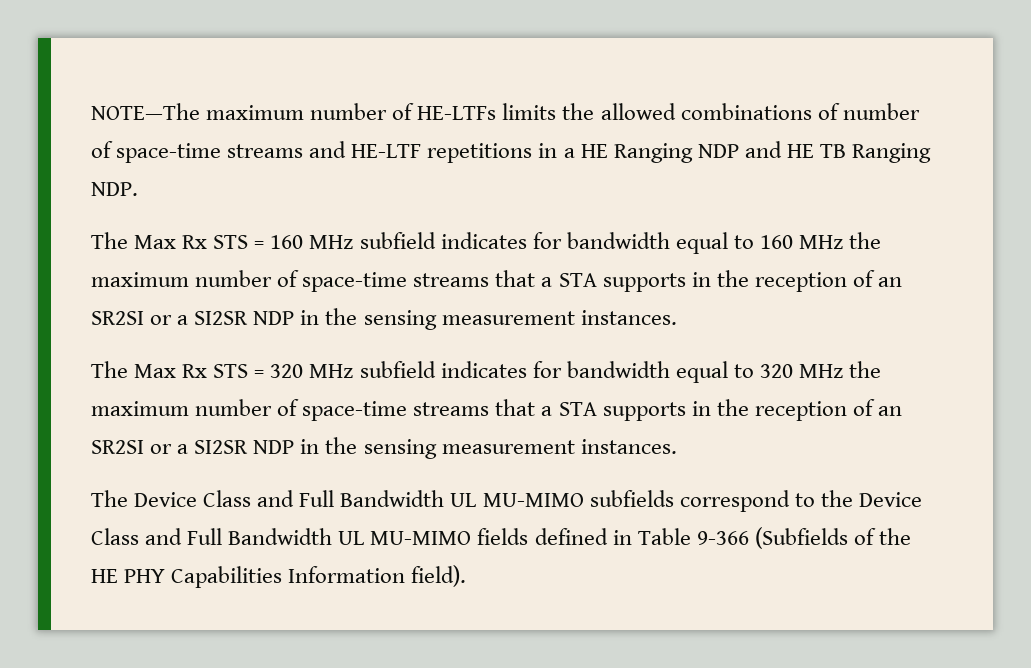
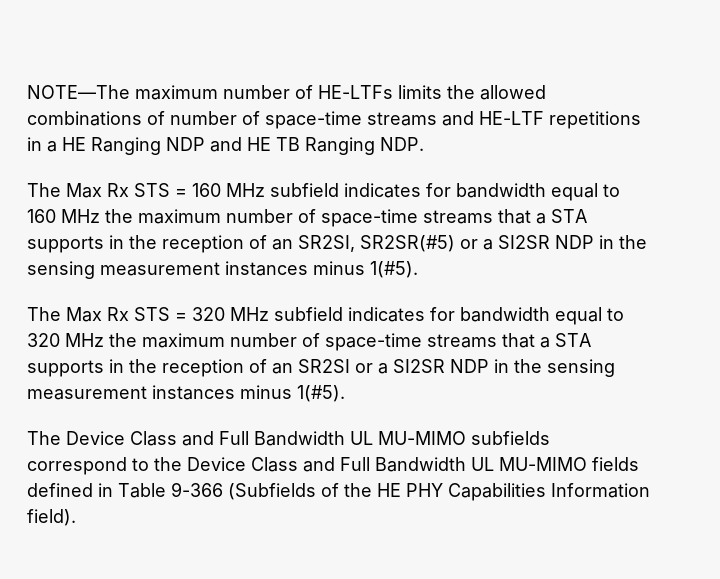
- The Max Rx STS = 160 MHz subfield indicates for bandwidth equal to 160 MHz the maximum number of space-time streams that a STA supports in the reception of an SR2SI or a SI2SR NDP in the sensing measurement instances.
+ The Max Rx STS = 160 MHz subfield indicates for bandwidth equal to 160 MHz the maximum number of space-time streams that a STA supports in the reception of an SR2SI, SR2SR(#5) or a SI2SR NDP in the sensing measurement instances minus 1(#5).
- The Max Rx STS = 320 MHz subfield indicates for bandwidth equal to 320 MHz the maximum number of space-time streams that a STA supports in the reception of an SR2SI or a SI2SR NDP in the sensing measurement instances.
+ The Max Rx STS = 320 MHz subfield indicates for bandwidth equal to 320 MHz the maximum number of space-time streams that a STA supports in the reception of an SR2SI or a SI2SR NDP in the sensing measurement instances minus 1(#5).

